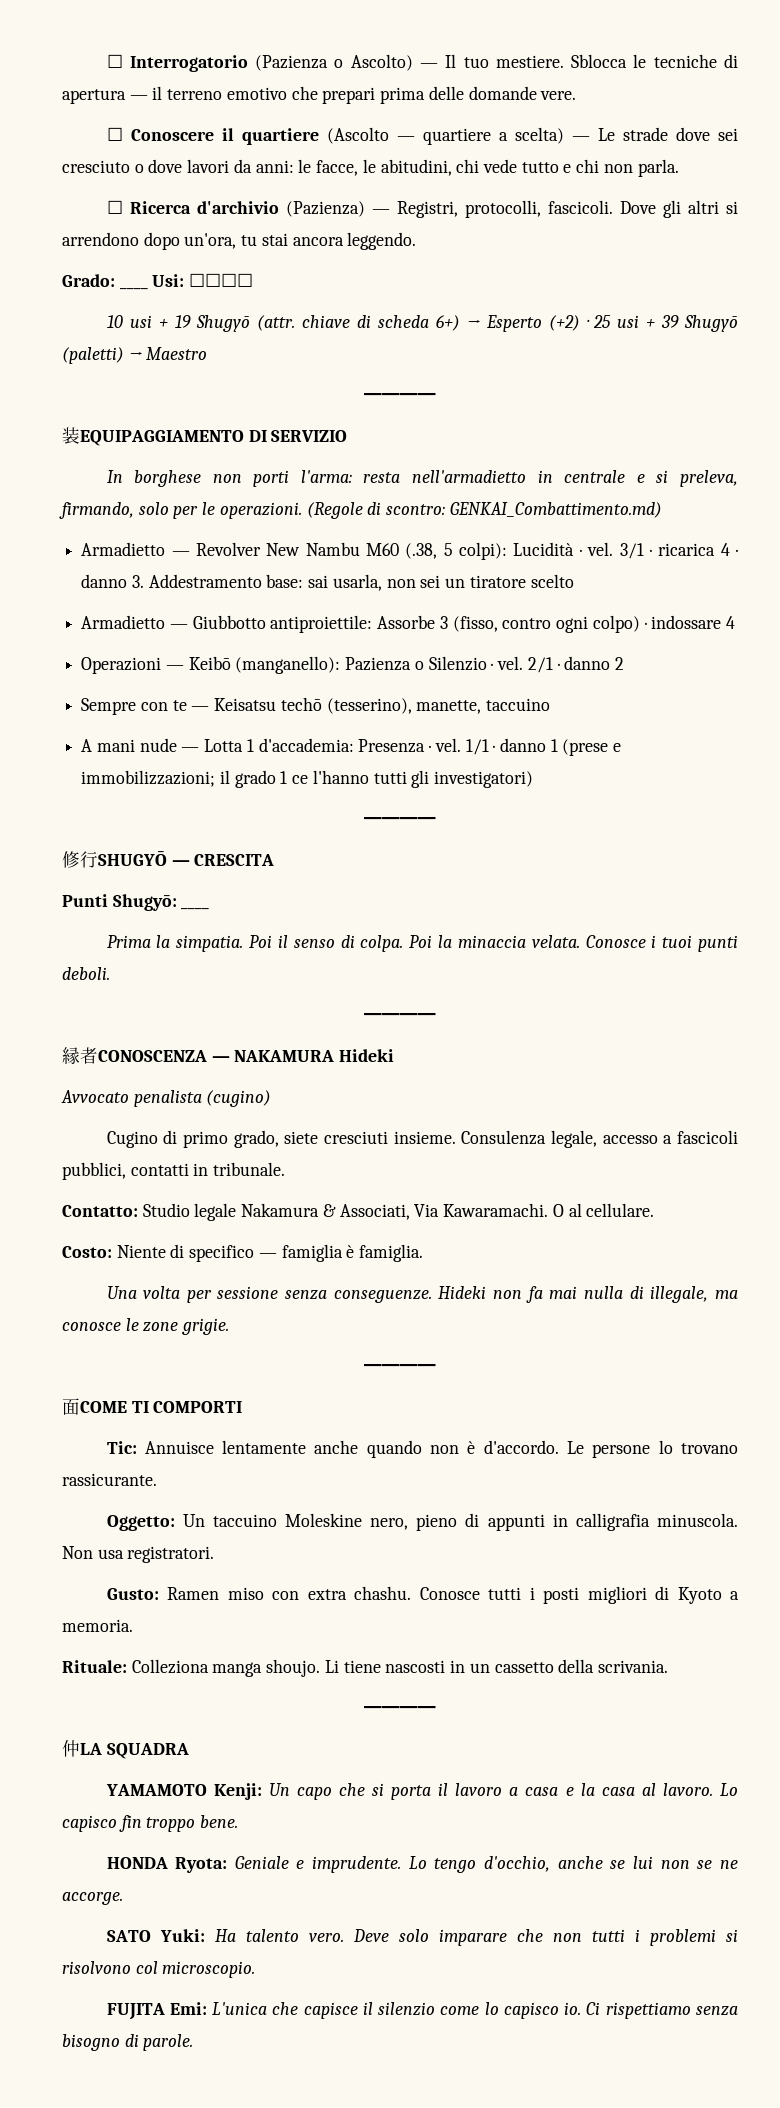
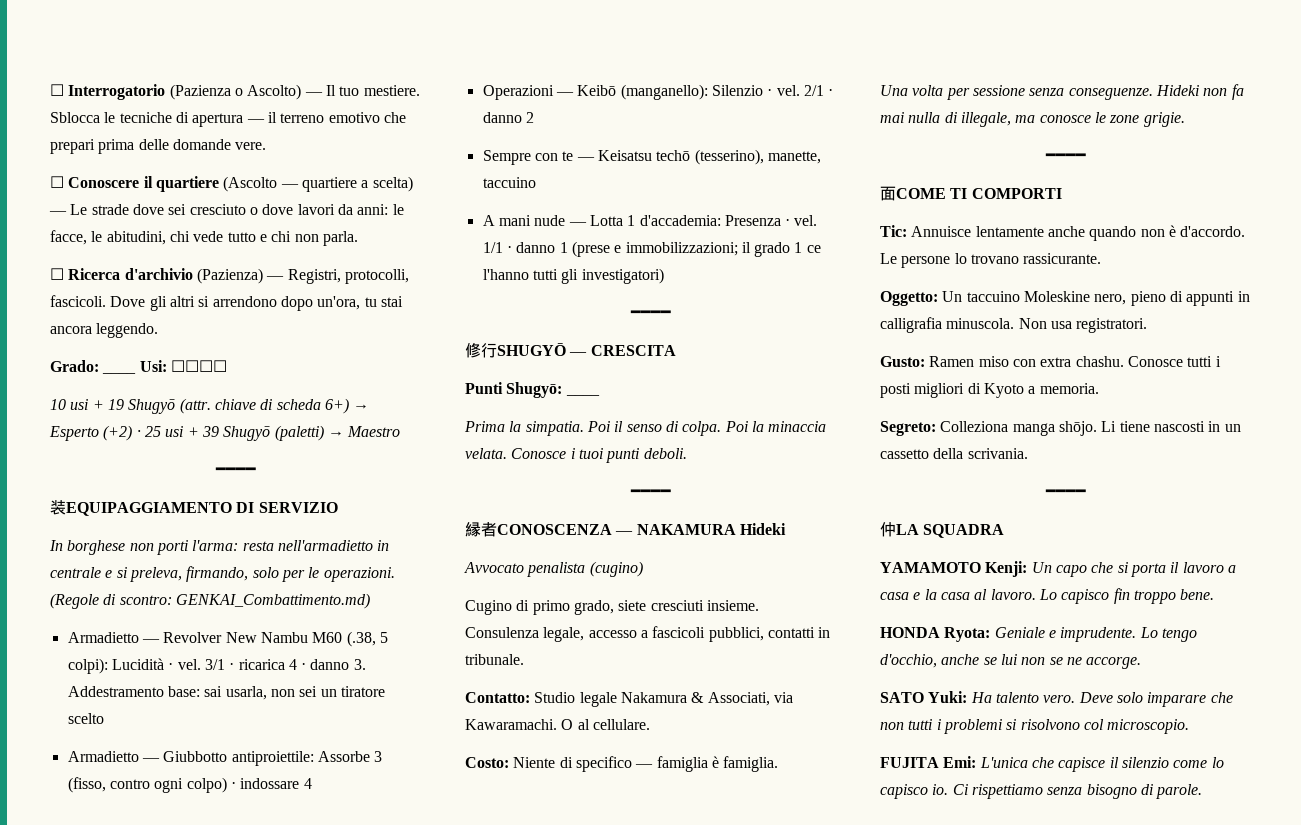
- Operazioni — Keibō (manganello): Pazienza o Silenzio · vel.
+ Operazioni — Keibō (manganello): Silenzio · vel.
- Contatto: Studio legale Nakamura & Associati, Via Kawaramachi.
+ Contatto: Studio legale Nakamura & Associati, via Kawaramachi.
- Rituale: Colleziona manga shoujo.
+ Segreto: Colleziona manga shōjo.

